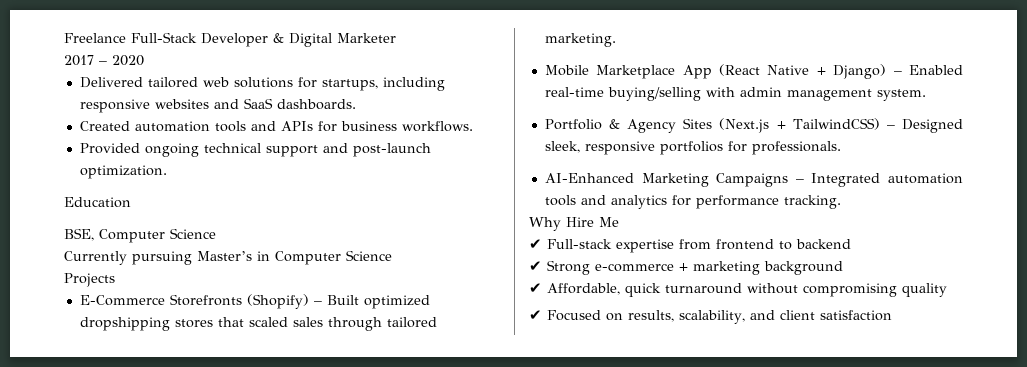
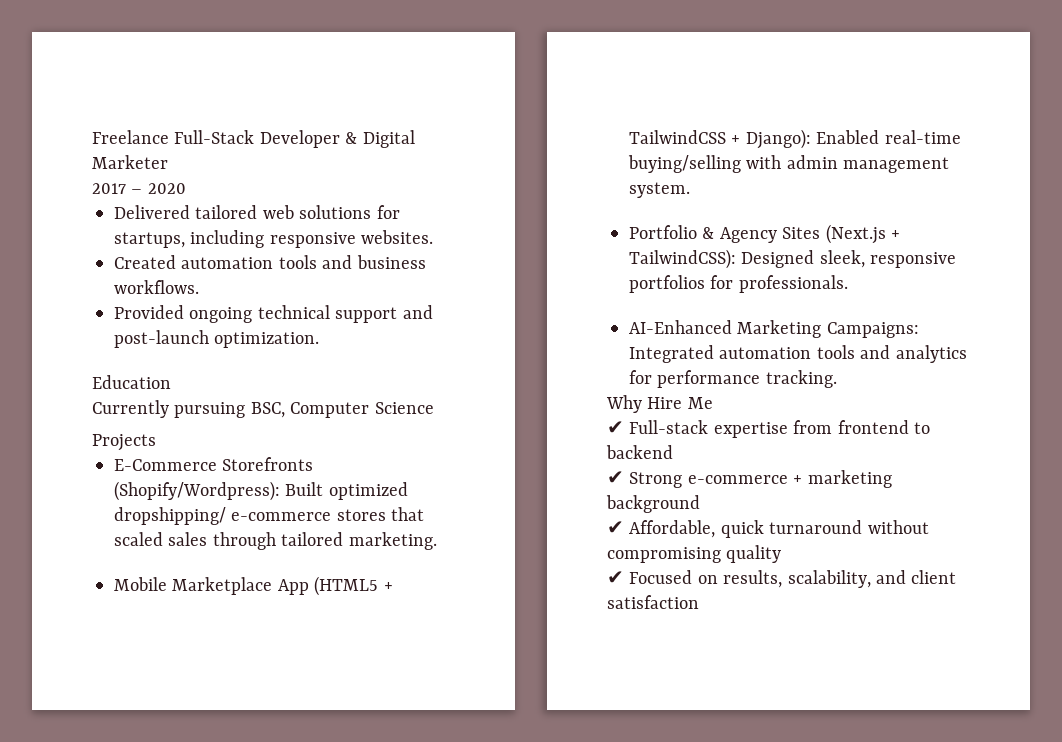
- Delivered tailored web solutions for startups, including responsive websites and SaaS dashboards.
+ Delivered tailored web solutions for startups, including responsive websites.
- Created automation tools and APIs for business workflows.
+ Created automation tools and business workflows.
- BSE, Computer Science
- Currently pursuing Master’s in Computer Science
+ Currently pursuing BSC, Computer Science
- E-Commerce Storefronts (Shopify) – Built optimized dropshipping stores that scaled sales through tailored marketing.
+ E-Commerce Storefronts (Shopify/Wordpress): Built optimized dropshipping/ e-commerce stores that scaled sales through tailored marketing.
- Mobile Marketplace App (React Native + Django) – Enabled real-time buying/selling with admin management system.
+ Mobile Marketplace App (HTML5 + TailwindCSS + Django): Enabled real-time buying/selling with admin management system.
- Portfolio & Agency Sites (Next.js + TailwindCSS) – Designed sleek, responsive portfolios for professionals.
+ Portfolio & Agency Sites (Next.js + TailwindCSS): Designed sleek, responsive portfolios for professionals.
- AI-Enhanced Marketing Campaigns – Integrated automation tools and analytics for performance tracking.
+ AI-Enhanced Marketing Campaigns: Integrated automation tools and analytics for performance tracking.

